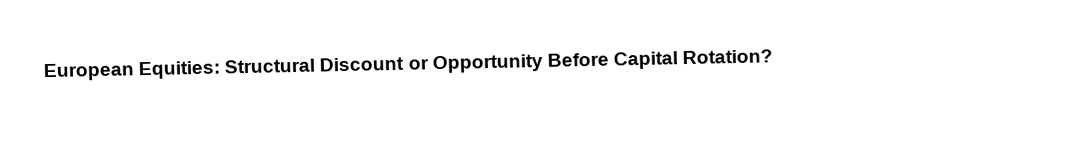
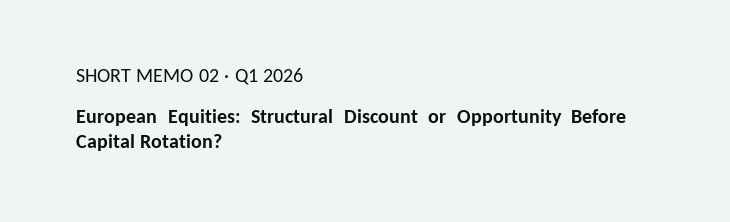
+ SHORT MEMO 02 · Q1 2026

